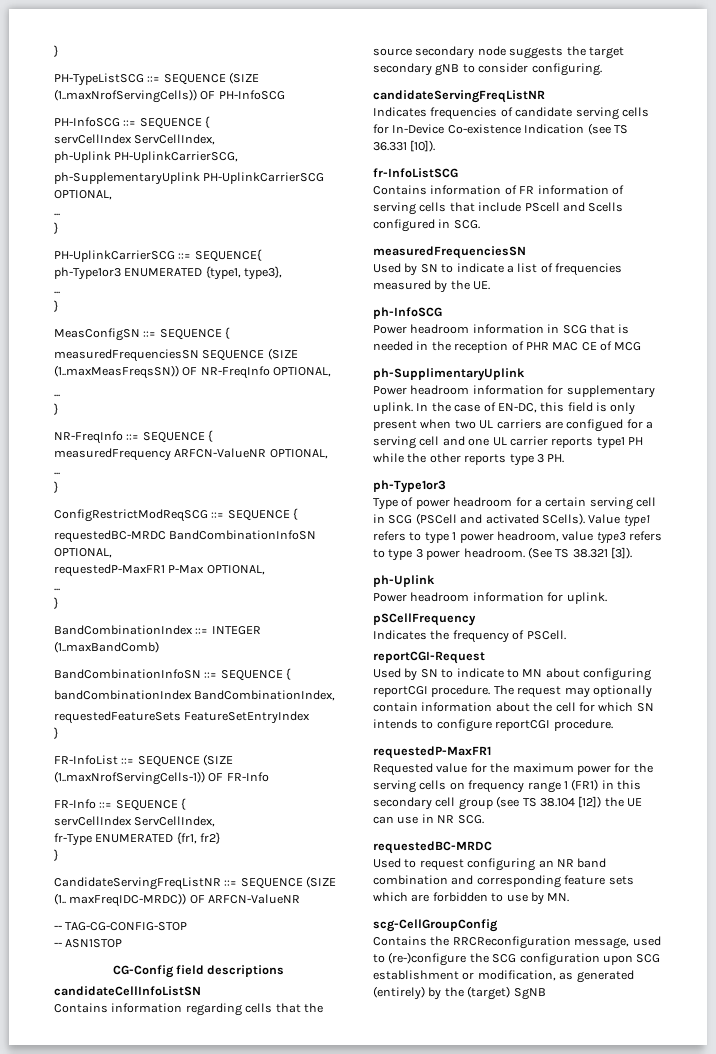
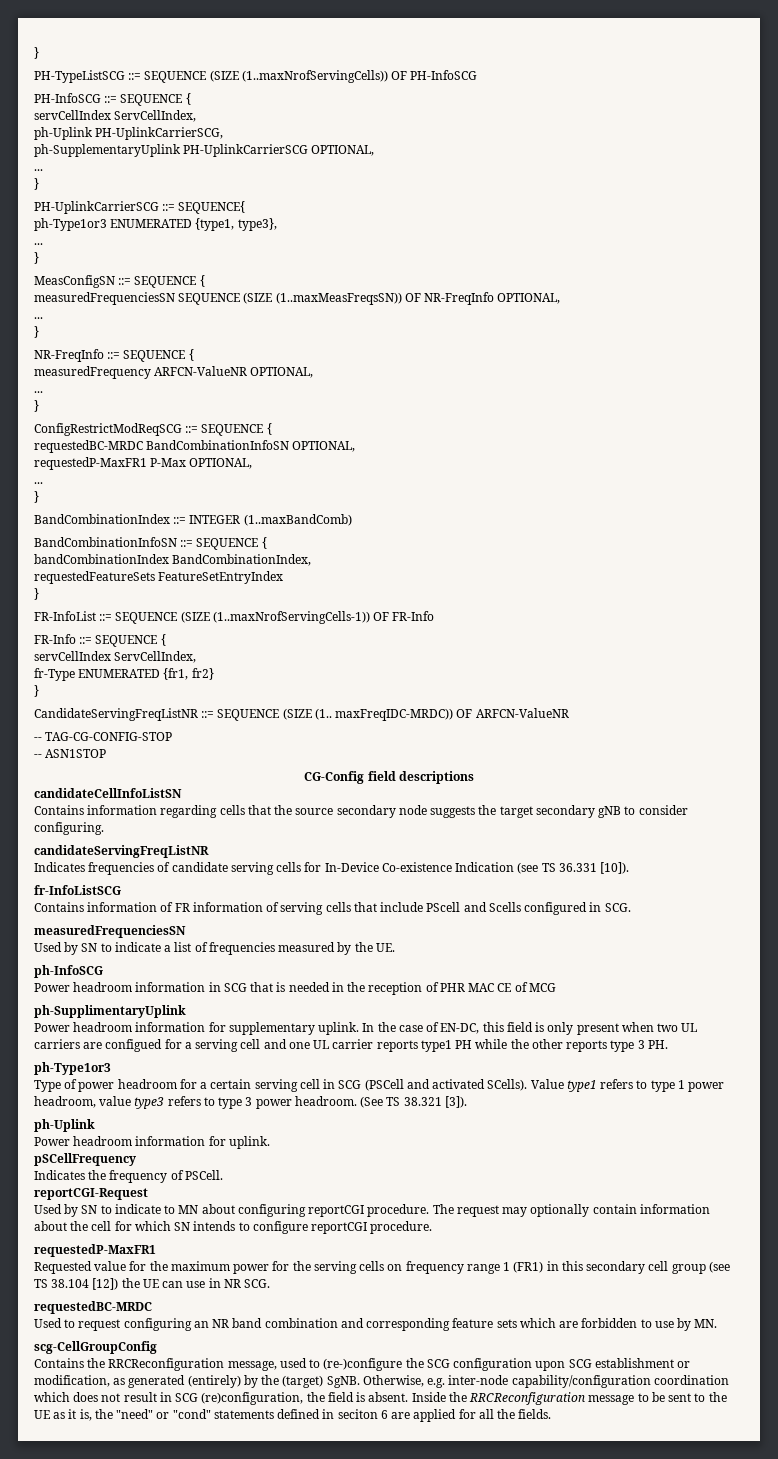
- Contains the RRCReconfiguration message, used to (re-)configure the SCG configuration upon SCG establishment or modification, as generated (entirely) by the (target) SgNB
+ Contains the RRCReconfiguration message, used to (re-)configure the SCG configuration upon SCG establishment or modification, as generated (entirely) by the (target) SgNB. Otherwise, e.g. inter-node capability/configuration coordination which does not result in SCG (re)configuration, the field is absent. Inside the RRCReconfiguration message to be sent to the UE as it is, the "need" or "cond" statements defined in seciton 6 are applied for all the fields.

